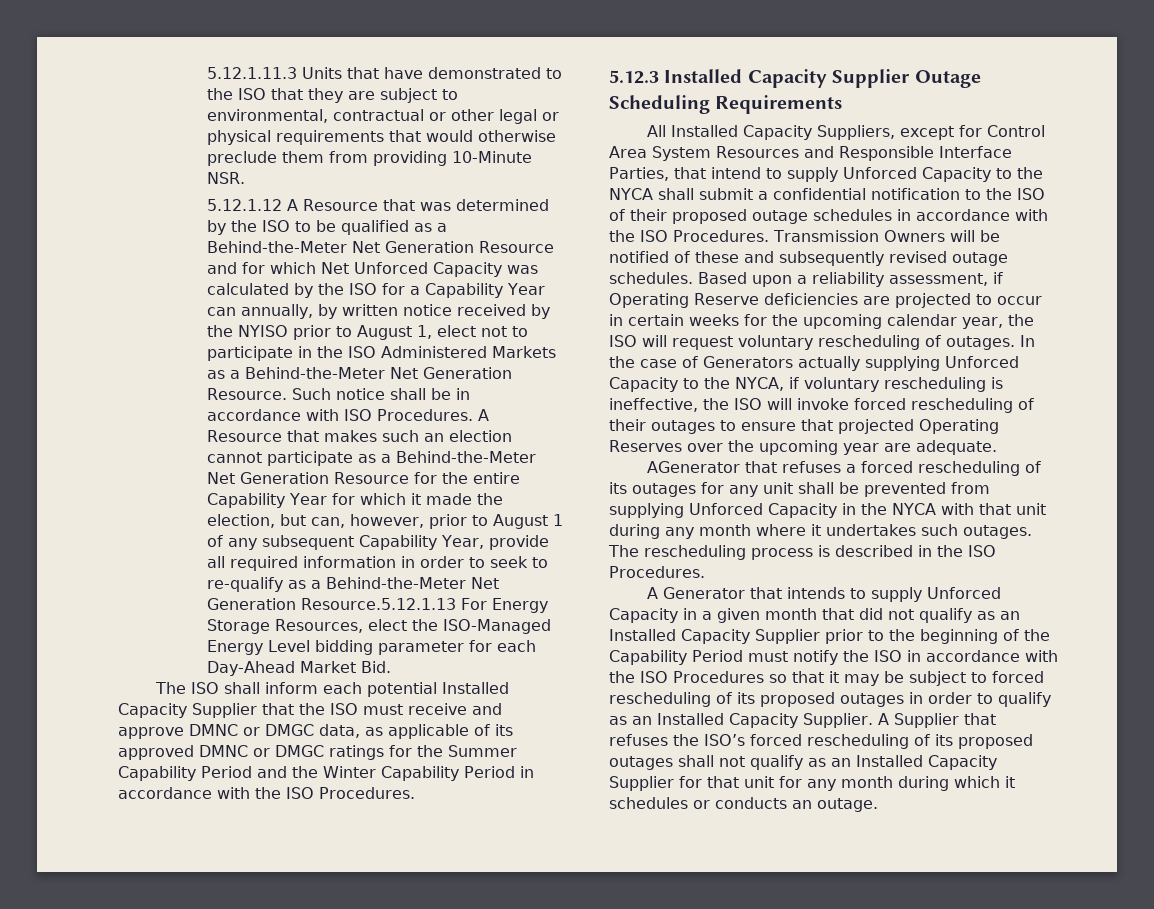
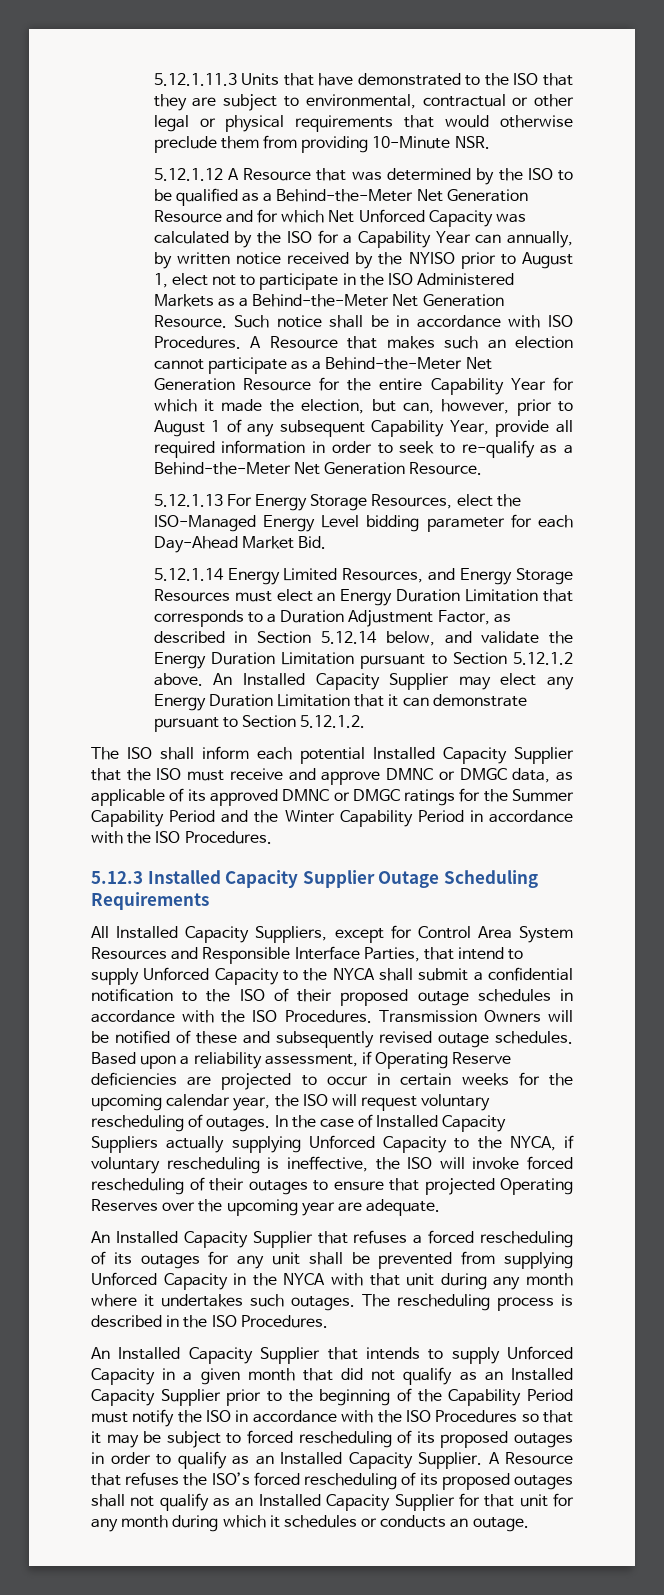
- A Resource that makes such an election cannot participate as a Behind-the-Meter Net Generation Resource for the entire Capability Year for which it made the election, but can, however, prior to August 1 of any subsequent Capability Year, provide all required information in order to seek to re-qualify as a Behind-the-Meter Net Generation Resource.5.12.1.13 For Energy Storage Resources, elect the ISO-Managed Energy Level bidding parameter for each Day-Ahead Market Bid.
+ A Resource that makes such an election cannot participate as a Behind-the-Meter Net Generation Resource for the entire Capability Year for which it made the election, but can, however, prior to August 1 of any subsequent Capability Year, provide all required information in order to seek to re-qualify as a Behind-the-Meter Net Generation Resource.
+ 5.12.1.13 For Energy Storage Resources, elect the ISO-Managed Energy Level bidding parameter for each Day-Ahead Market Bid.
+ 5.12.1.14 Energy Limited Resources, and Energy Storage Resources must elect an Energy Duration Limitation that corresponds to a Duration Adjustment Factor, as described in Section 5.12.14 below, and validate the Energy Duration Limitation pursuant to Section 5.12.1.2 above. An Installed Capacity Supplier may elect any Energy Duration Limitation that it can demonstrate pursuant to Section 5.12.1.2.
- In the case of Generators actually supplying Unforced Capacity to the NYCA, if voluntary rescheduling is ineffective, the ISO will invoke forced rescheduling of their outages to ensure that projected Operating Reserves over the upcoming year are adequate.
+ In the case of Installed Capacity Suppliers actually supplying Unforced Capacity to the NYCA, if voluntary rescheduling is ineffective, the ISO will invoke forced rescheduling of their outages to ensure that projected Operating Reserves over the upcoming year are adequate.
- AGenerator that refuses a forced rescheduling of its outages for any unit shall be prevented from supplying Unforced Capacity in the NYCA with that unit during any month where it undertakes such outages.
+ An Installed Capacity Supplier that refuses a forced rescheduling of its outages for any unit shall be prevented from supplying Unforced Capacity in the NYCA with that unit during any month where it undertakes such outages.
- A Generator that intends to supply Unforced Capacity in a given month that did not qualify as an Installed Capacity Supplier prior to the beginning of the Capability Period must notify the ISO in accordance with the ISO Procedures so that it may be subject to forced rescheduling of its proposed outages in order to qualify as an Installed Capacity Supplier.
+ An Installed Capacity Supplier that intends to supply Unforced Capacity in a given month that did not qualify as an Installed Capacity Supplier prior to the beginning of the Capability Period must notify the ISO in accordance with the ISO Procedures so that it may be subject to forced rescheduling of its proposed outages in order to qualify as an Installed Capacity Supplier.
- A Supplier that refuses the ISO’s forced rescheduling of its proposed outages shall not qualify as an Installed Capacity Supplier for that unit for any month during which it schedules or conducts an outage.
+ A Resource that refuses the ISO’s forced rescheduling of its proposed outages shall not qualify as an Installed Capacity Supplier for that unit for any month during which it schedules or conducts an outage.

